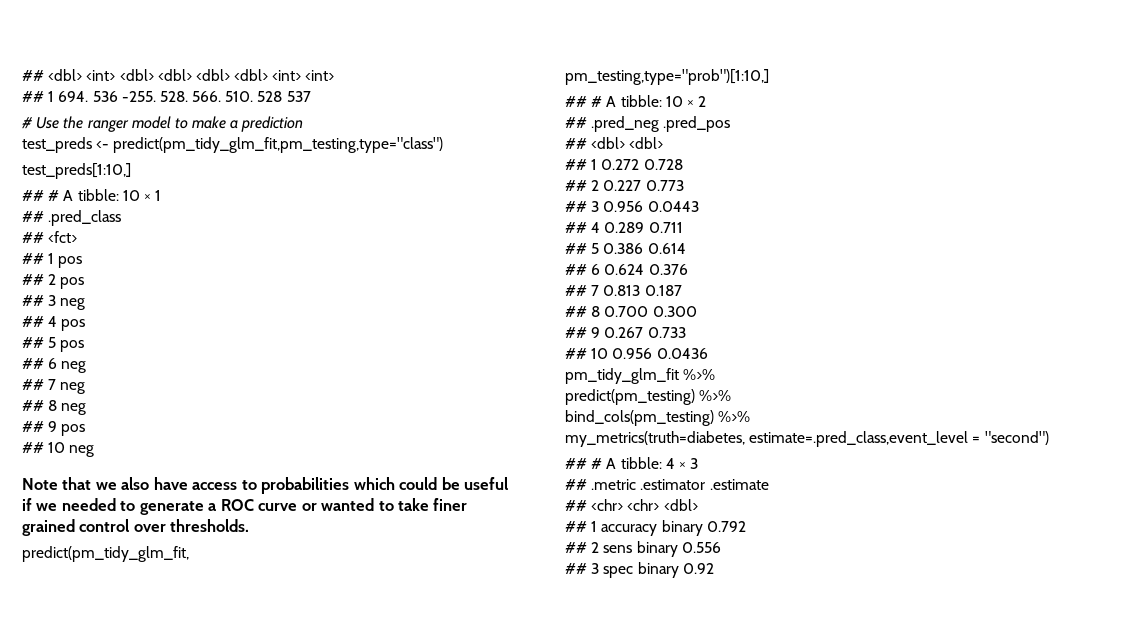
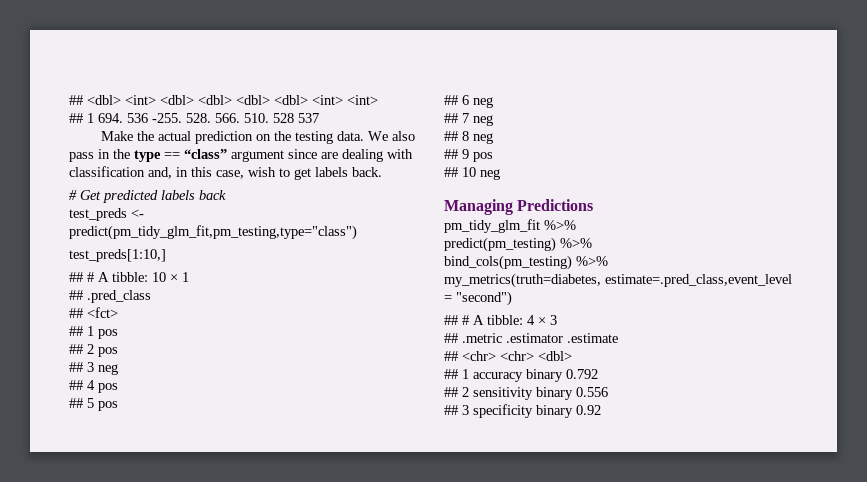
- # Use the ranger model to make a prediction
+ Make the actual prediction on the testing data. We also pass in the type == “class” argument since are dealing with classification and, in this case, wish to get labels back.
+ # Get predicted labels back
- Note that we also have access to probabilities which could be useful if we needed to generate a ROC curve or wanted to take finer grained control over thresholds.
- predict(pm_tidy_glm_fit,
- pm_testing,type="prob")[1:10,]
- ## # A tibble: 10 × 2
- ## .pred_neg .pred_pos
- ## <dbl> <dbl>
- ## 1 0.272 0.728
- ## 2 0.227 0.773
- ## 3 0.956 0.0443
- ## 4 0.289 0.711
- ## 5 0.386 0.614
- ## 6 0.624 0.376
- ## 7 0.813 0.187
- ## 8 0.700 0.300
- ## 9 0.267 0.733
- ## 10 0.956 0.0436
+ Managing Predictions
- ## 2 sens binary 0.556
+ ## 2 sensitivity binary 0.556
- ## 3 spec binary 0.92
+ ## 3 specificity binary 0.92

